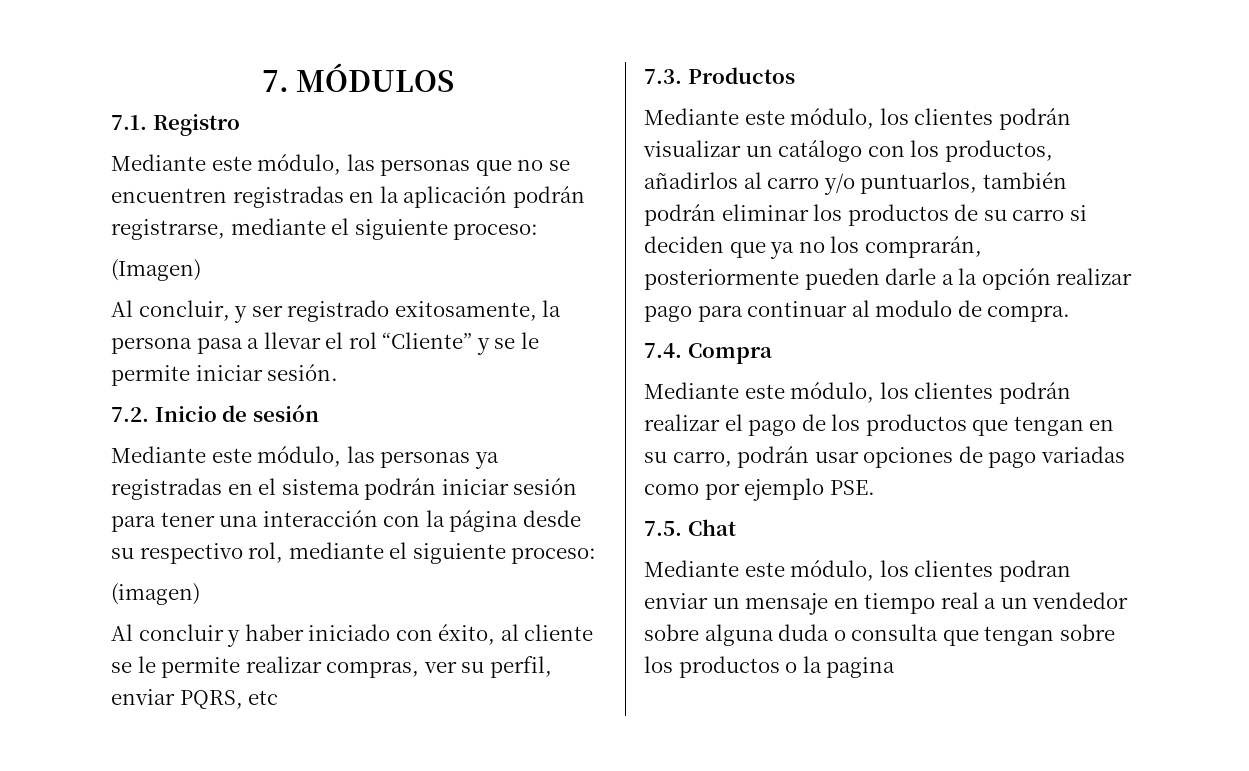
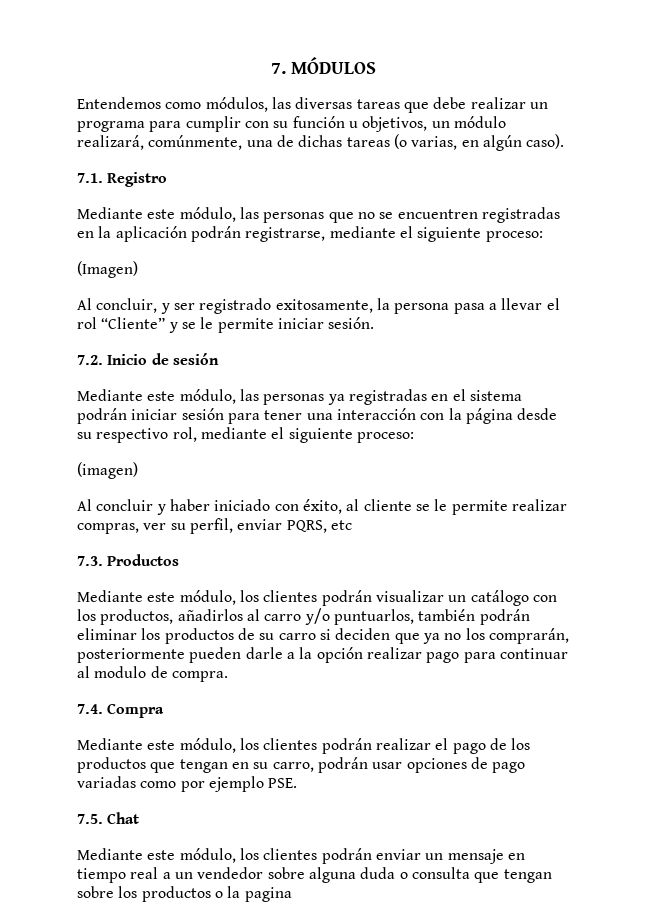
+ Entendemos como módulos, las diversas tareas que debe realizar un programa para cumplir con su función u objetivos, un módulo realizará, comúnmente, una de dichas tareas (o varias, en algún caso).
- Mediante este módulo, los clientes podran enviar un mensaje en tiempo real a un vendedor sobre alguna duda o consulta que tengan sobre los productos o la pagina
+ Mediante este módulo, los clientes podrán enviar un mensaje en tiempo real a un vendedor sobre alguna duda o consulta que tengan sobre los productos o la pagina

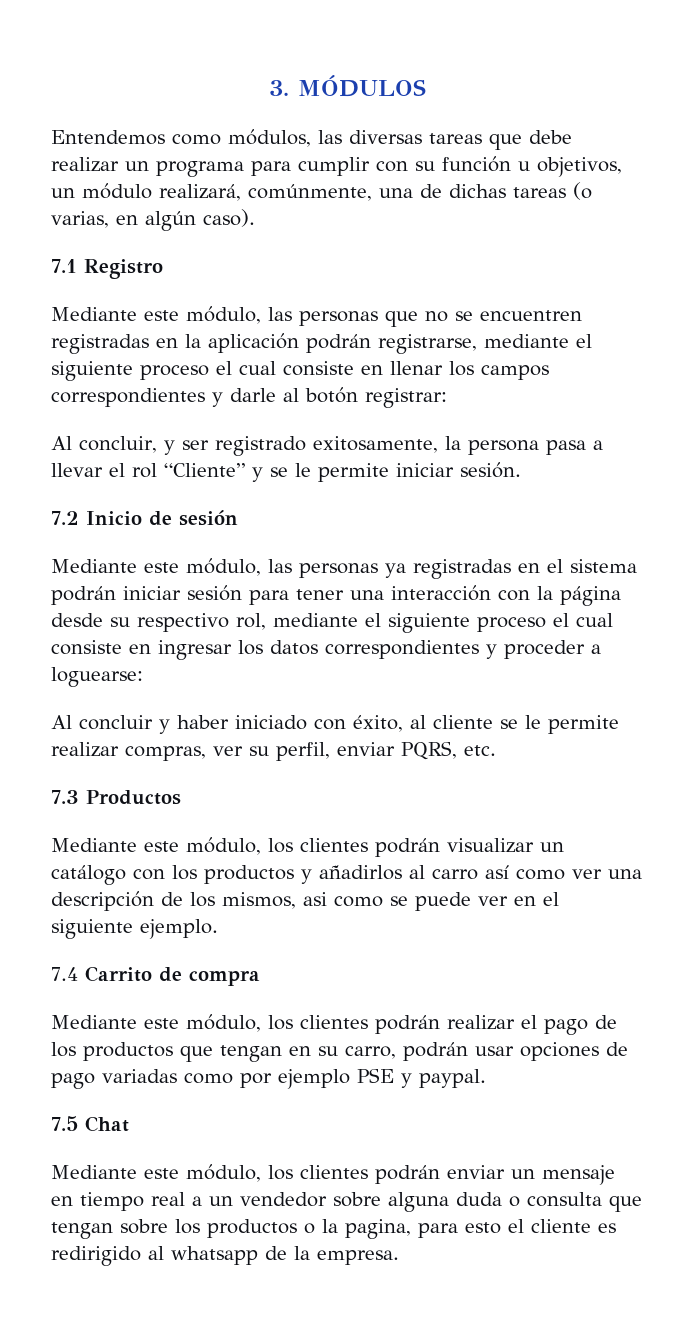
- 7. MÓDULOS
+ 3. MÓDULOS
- 7.1. Registro
+ 7.1 Registro
- Mediante este módulo, las personas que no se encuentren registradas en la aplicación podrán registrarse, mediante el siguiente proceso:
- (Imagen)
+ Mediante este módulo, las personas que no se encuentren registradas en la aplicación podrán registrarse, mediante el siguiente proceso el cual consiste en llenar los campos correspondientes y darle al botón registrar:
- 7.2. Inicio de sesión
+ 7.2 Inicio de sesión
- Mediante este módulo, las personas ya registradas en el sistema podrán iniciar sesión para tener una interacción con la página desde su respectivo rol, mediante el siguiente proceso:
- (imagen)
+ Mediante este módulo, las personas ya registradas en el sistema podrán iniciar sesión para tener una interacción con la página desde su respectivo rol, mediante el siguiente proceso el cual consiste en ingresar los datos correspondientes y proceder a loguearse:
- Al concluir y haber iniciado con éxito, al cliente se le permite realizar compras, ver su perfil, enviar PQRS, etc
- 7.3. Productos
+ Al concluir y haber iniciado con éxito, al cliente se le permite realizar compras, ver su perfil, enviar PQRS, etc.
+ 7.3 Productos
- Mediante este módulo, los clientes podrán visualizar un catálogo con los productos, añadirlos al carro y/o puntuarlos, también podrán eliminar los productos de su carro si deciden que ya no los comprarán, posteriormente pueden darle a la opción realizar pago para continuar al modulo de compra.
- 7.4. Compra
+ Mediante este módulo, los clientes podrán visualizar un catálogo con los productos y añadirlos al carro así como ver una descripción de los mismos, asi como se puede ver en el siguiente ejemplo.
+ 7.4 Carrito de compra
- Mediante este módulo, los clientes podrán realizar el pago de los productos que tengan en su carro, podrán usar opciones de pago variadas como por ejemplo PSE.
- 7.5. Chat
+ Mediante este módulo, los clientes podrán realizar el pago de los productos que tengan en su carro, podrán usar opciones de pago variadas como por ejemplo PSE y paypal.
+ 7.5 Chat
- Mediante este módulo, los clientes podrán enviar un mensaje en tiempo real a un vendedor sobre alguna duda o consulta que tengan sobre los productos o la pagina
+ Mediante este módulo, los clientes podrán enviar un mensaje en tiempo real a un vendedor sobre alguna duda o consulta que tengan sobre los productos o la pagina, para esto el cliente es redirigido al whatsapp de la empresa.

